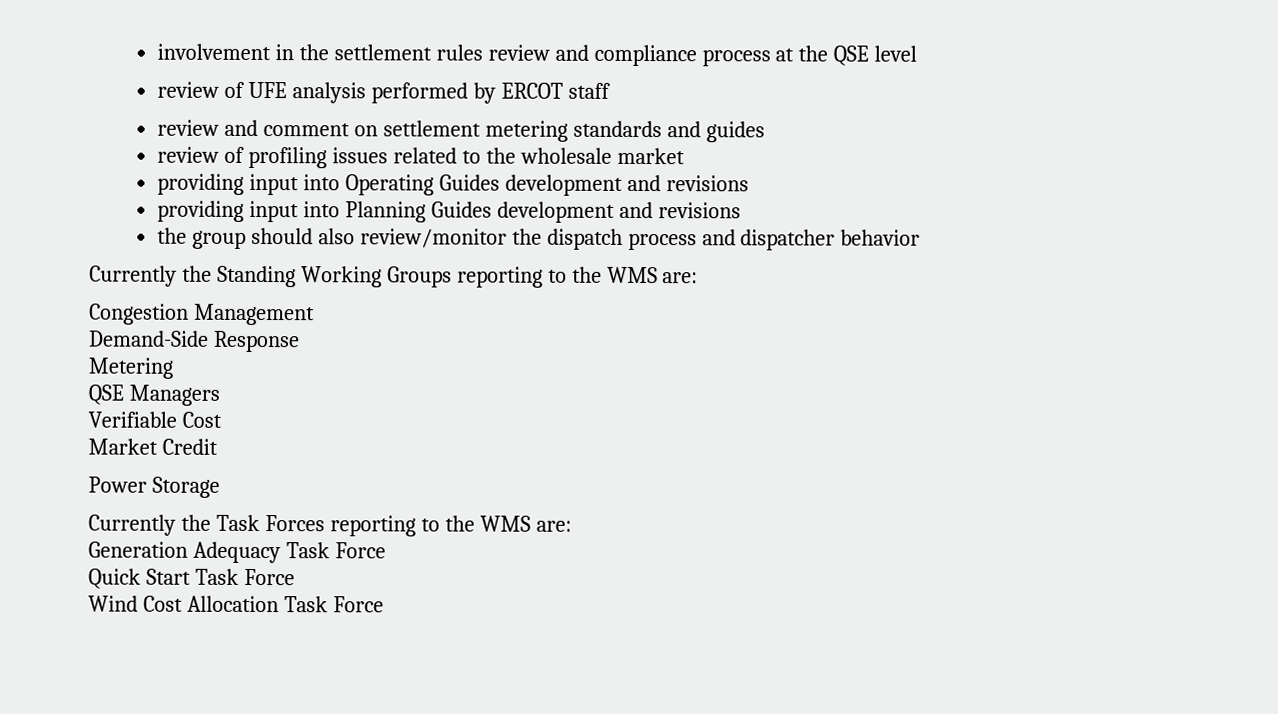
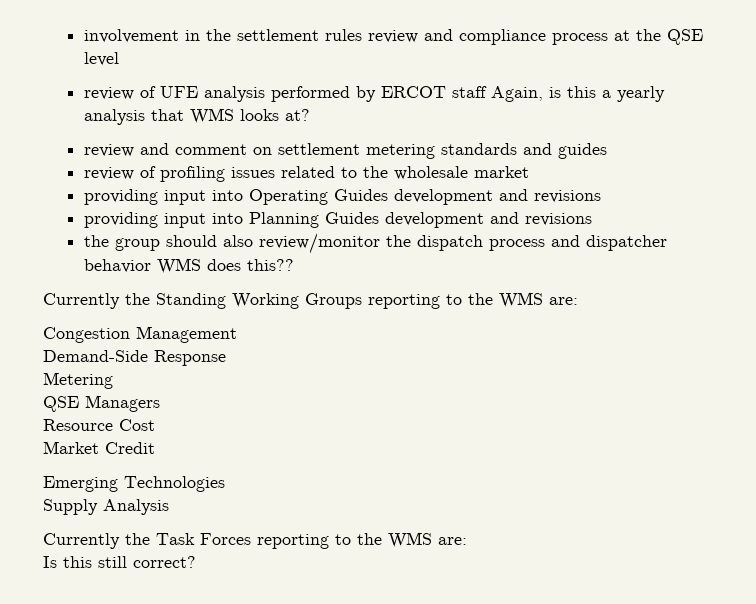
- review of UFE analysis performed by ERCOT staff
+ review of UFE analysis performed by ERCOT staff Again, is this a yearly analysis that WMS looks at?
- the group should also review/monitor the dispatch process and dispatcher behavior
+ the group should also review/monitor the dispatch process and dispatcher behavior WMS does this??
- Verifiable Cost
+ Resource Cost
- Power Storage
+ Emerging Technologies
+ Supply Analysis
- Generation Adequacy Task Force
- Quick Start Task Force
- Wind Cost Allocation Task Force
+ Is this still correct?

